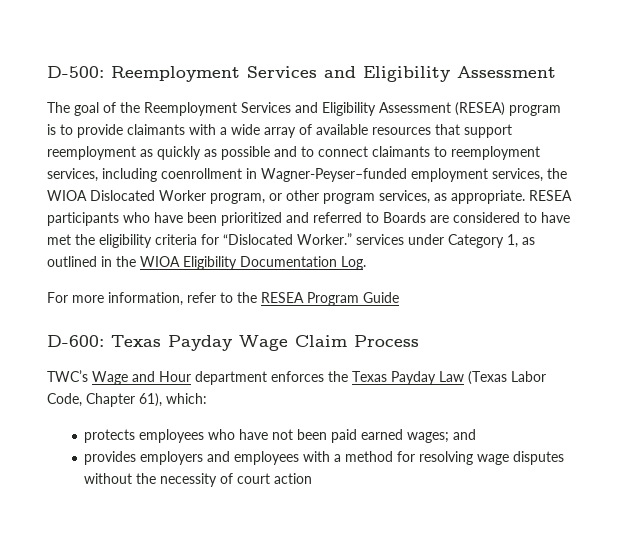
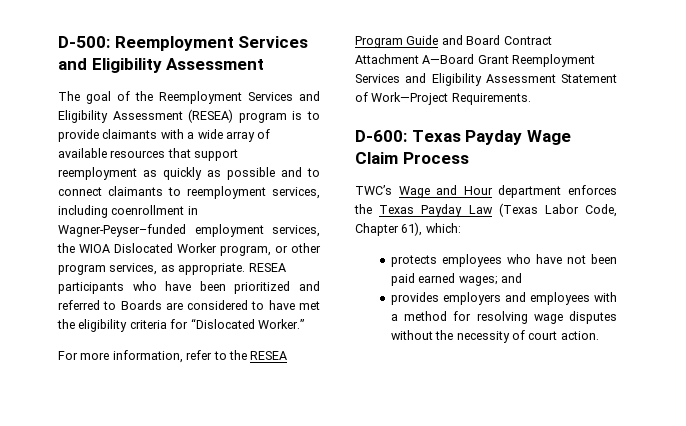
- RESEA participants who have been prioritized and referred to Boards are considered to have met the eligibility criteria for “Dislocated Worker.” services under Category 1, as outlined in the WIOA Eligibility Documentation Log.
+ RESEA participants who have been prioritized and referred to Boards are considered to have met the eligibility criteria for “Dislocated Worker.”
- For more information, refer to the RESEA Program Guide
+ For more information, refer to the RESEA Program Guide and Board Contract Attachment A—Board Grant Reemployment Services and Eligibility Assessment Statement of Work—Project Requirements.
- provides employers and employees with a method for resolving wage disputes without the necessity of court action
+ provides employers and employees with a method for resolving wage disputes without the necessity of court action.

